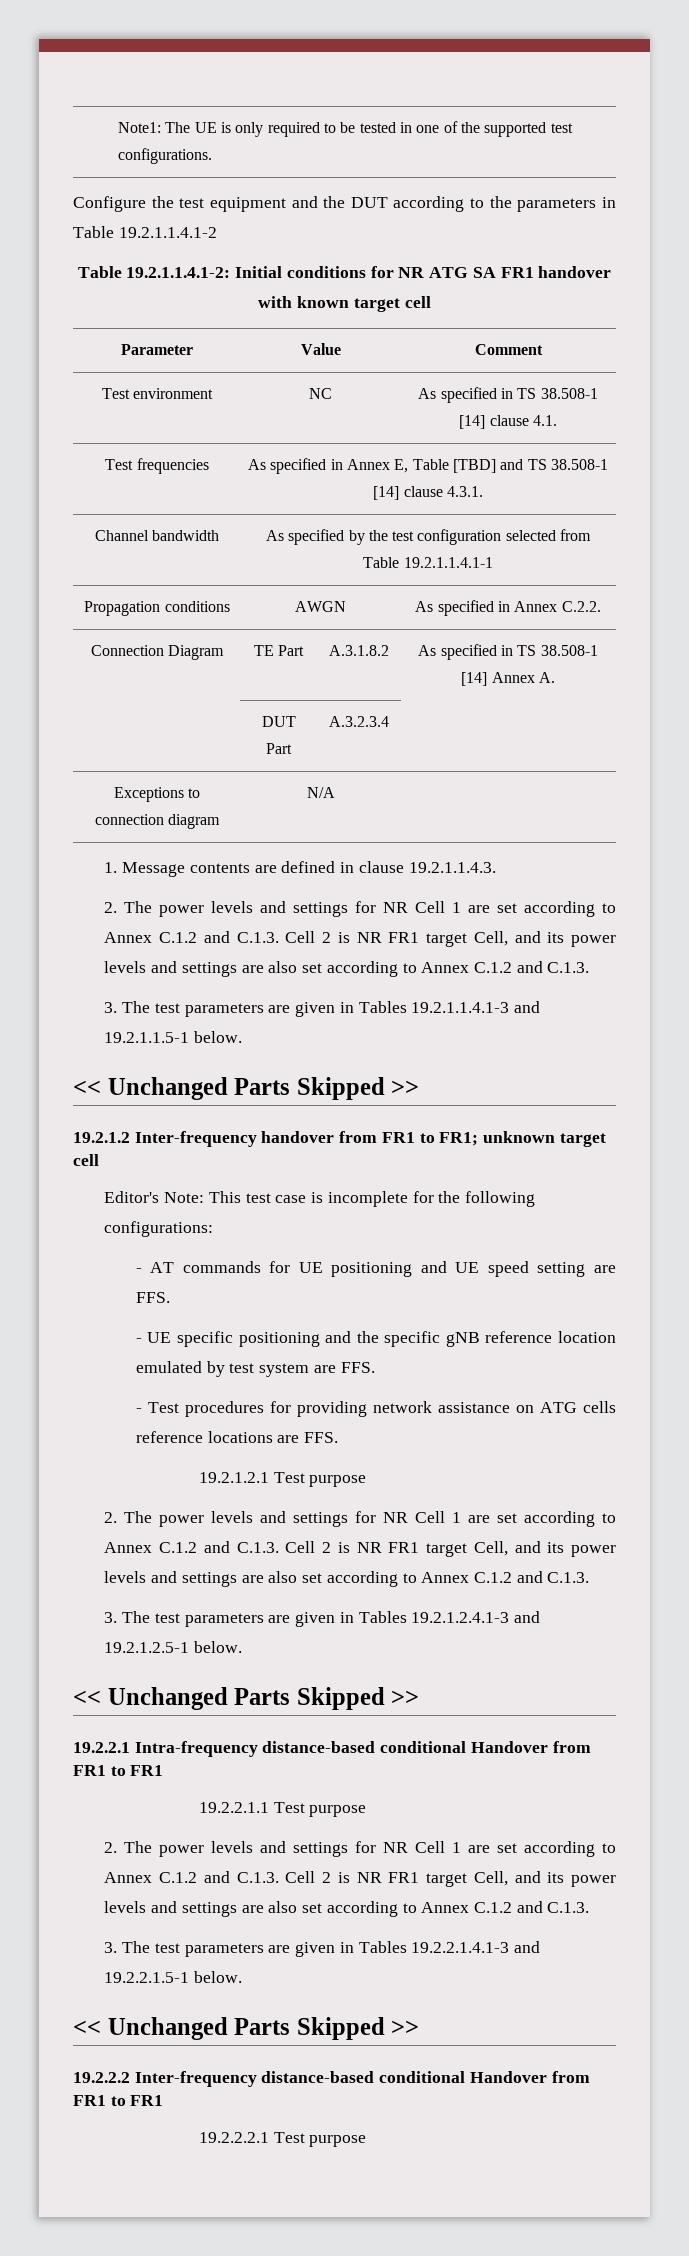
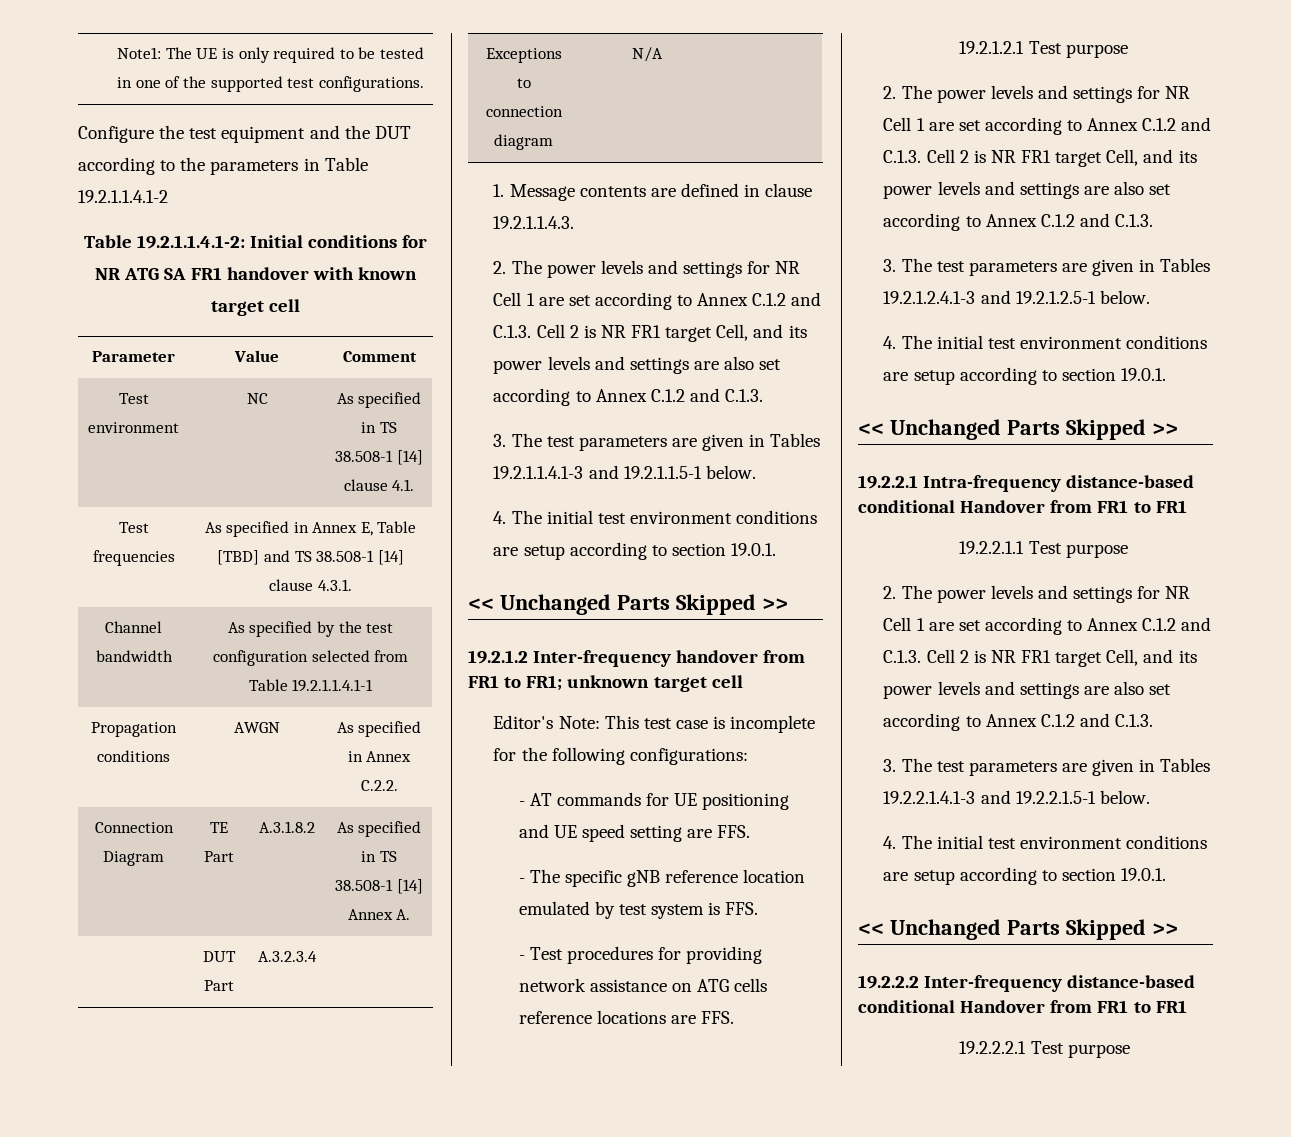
  3. The test parameters are given in Tables 19.2.1.1.4.1-3 and 19.2.1.1.5-1 below.
+ 4. The initial test environment conditions are setup according to section 19.0.1.
- - UE specific positioning and the specific gNB reference location emulated by test system are FFS.
+ - The specific gNB reference location emulated by test system is FFS.
  3. The test parameters are given in Tables 19.2.1.2.4.1-3 and 19.2.1.2.5-1 below.
+ 4. The initial test environment conditions are setup according to section 19.0.1.
  3. The test parameters are given in Tables 19.2.2.1.4.1-3 and 19.2.2.1.5-1 below.
+ 4. The initial test environment conditions are setup according to section 19.0.1.

